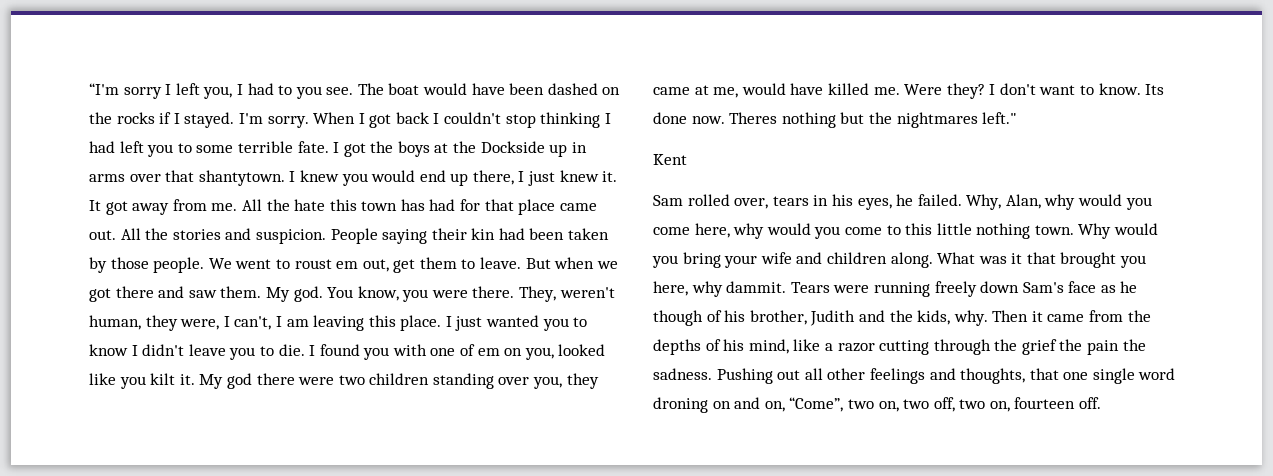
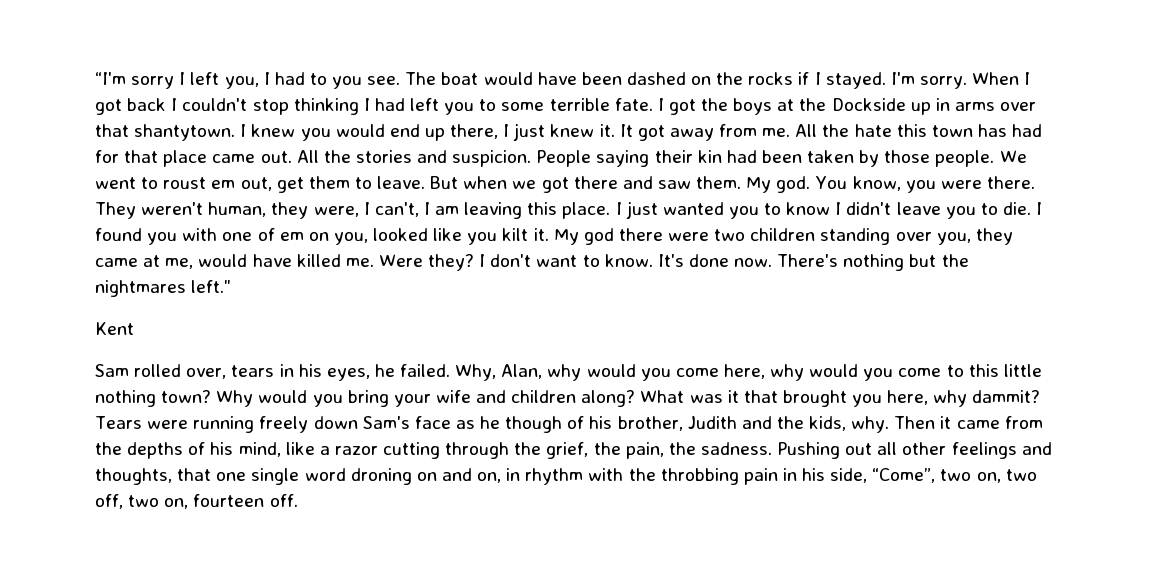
- They, weren't human, they were, I can't, I am leaving this place.
+ They weren't human, they were, I can't, I am leaving this place.
- Its done now.
+ It's done now.
- Theres nothing but the nightmares left."
+ There's nothing but the nightmares left."
- Why, Alan, why would you come here, why would you come to this little nothing town.
+ Why, Alan, why would you come here, why would you come to this little nothing town?
- Why would you bring your wife and children along.
+ Why would you bring your wife and children along?
- What was it that brought you here, why dammit.
+ What was it that brought you here, why dammit?
- Then it came from the depths of his mind, like a razor cutting through the grief the pain the sadness.
+ Then it came from the depths of his mind, like a razor cutting through the grief, the pain, the sadness.
- Pushing out all other feelings and thoughts, that one single word droning on and on, “Come”, two on, two off, two on, fourteen off.
+ Pushing out all other feelings and thoughts, that one single word droning on and on, in rhythm with the throbbing pain in his side, “Come”, two on, two off, two on, fourteen off.

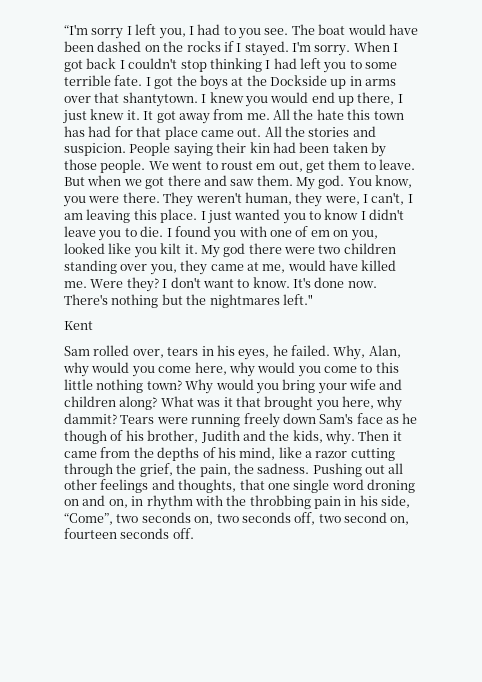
- Pushing out all other feelings and thoughts, that one single word droning on and on, in rhythm with the throbbing pain in his side, “Come”, two on, two off, two on, fourteen off.
+ Pushing out all other feelings and thoughts, that one single word droning on and on, in rhythm with the throbbing pain in his side, “Come”, two seconds on, two seconds off, two second on, fourteen seconds off.

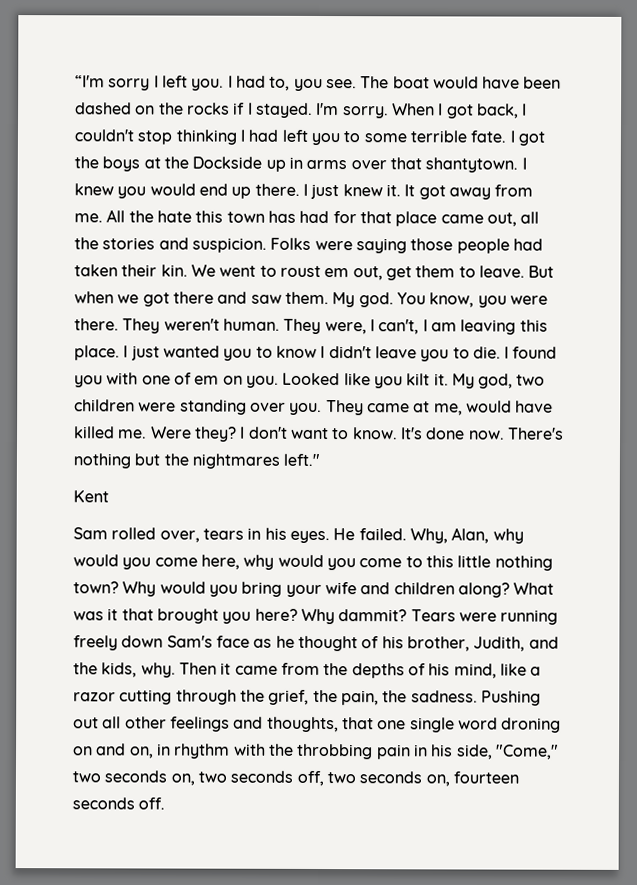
- “I'm sorry I left you, I had to you see.
+ “I'm sorry I left you. I had to, you see.
- When I got back I couldn't stop thinking I had left you to some terrible fate.
+ When I got back, I couldn't stop thinking I had left you to some terrible fate.
- I knew you would end up there, I just knew it.
+ I knew you would end up there. I just knew it.
- All the hate this town has had for that place came out. All the stories and suspicion.
+ All the hate this town has had for that place came out, all the stories and suspicion.
- People saying their kin had been taken by those people.
+ Folks were saying those people had taken their kin.
- They weren't human, they were, I can't, I am leaving this place.
+ They weren't human. They were, I can't, I am leaving this place.
- I found you with one of em on you, looked like you kilt it.
+ I found you with one of em on you. Looked like you kilt it.
- My god there were two children standing over you, they came at me, would have killed me.
+ My god, two children were standing over you. They came at me, would have killed me.
- Sam rolled over, tears in his eyes, he failed.
+ Sam rolled over, tears in his eyes. He failed.
- What was it that brought you here, why dammit?
+ What was it that brought you here? Why dammit?
- Tears were running freely down Sam's face as he though of his brother, Judith and the kids, why.
+ Tears were running freely down Sam's face as he thought of his brother, Judith, and the kids, why.
- Pushing out all other feelings and thoughts, that one single word droning on and on, in rhythm with the throbbing pain in his side, “Come”, two seconds on, two seconds off, two second on, fourteen seconds off.
+ Pushing out all other feelings and thoughts, that one single word droning on and on, in rhythm with the throbbing pain in his side, "Come," two seconds on, two seconds off, two seconds on, fourteen seconds off.

